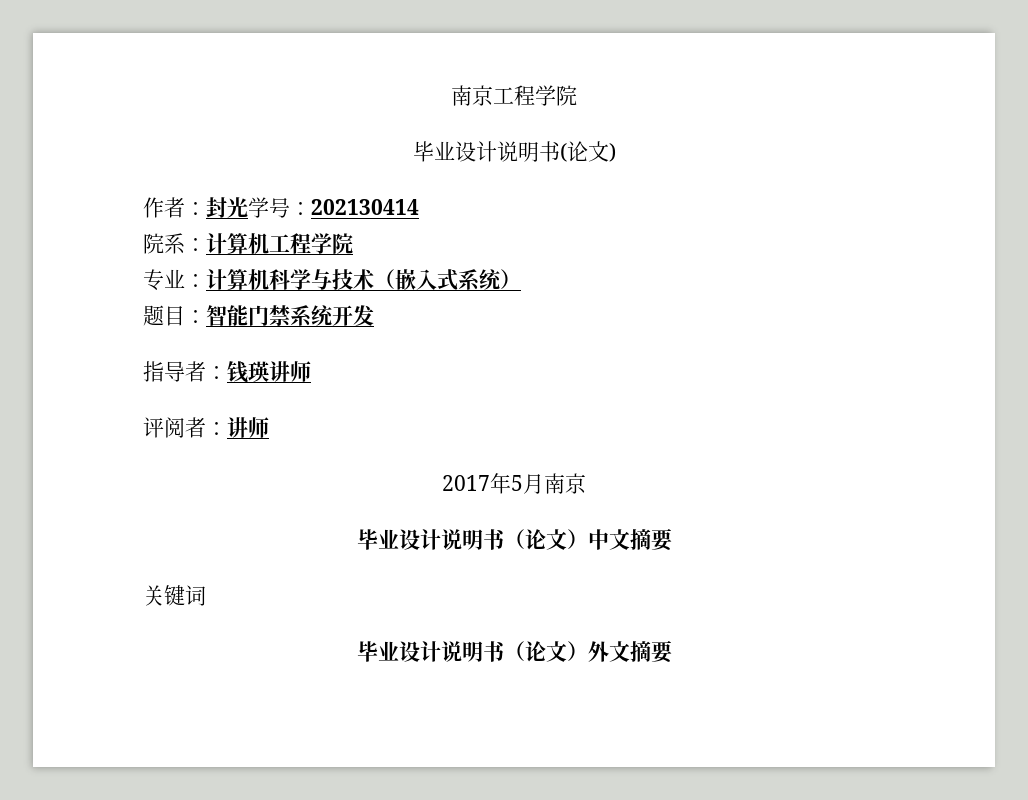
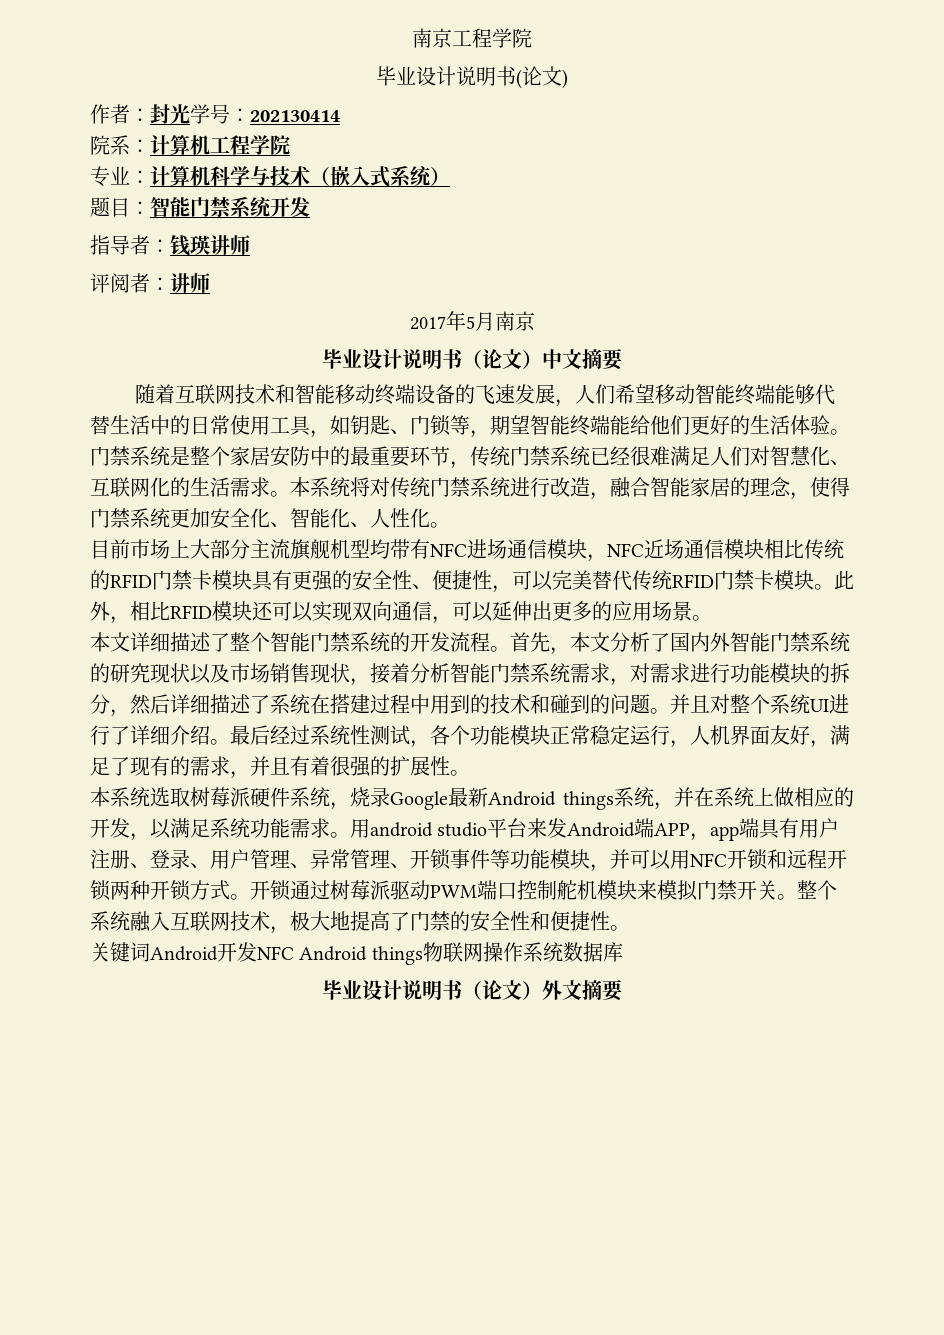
- 关键词
+ 随着互联网技术和智能移动终端设备的飞速发展，人们希望移动智能终端能够代替生活中的日常使用工具，如钥匙、门锁等，期望智能终端能给他们更好的生活体验。门禁系统是整个家居安防中的最重要环节，传统门禁系统已经很难满足人们对智慧化、互联网化的生活需求。本系统将对传统门禁系统进行改造，融合智能家居的理念，使得门禁系统更加安全化、智能化、人性化。
+ 目前市场上大部分主流旗舰机型均带有NFC进场通信模块，NFC近场通信模块相比传统的RFID门禁卡模块具有更强的安全性、便捷性，可以完美替代传统RFID门禁卡模块。此外，相比RFID模块还可以实现双向通信，可以延伸出更多的应用场景。
+ 本文详细描述了整个智能门禁系统的开发流程。首先，本文分析了国内外智能门禁系统的研究现状以及市场销售现状，接着分析智能门禁系统需求，对需求进行功能模块的拆分，然后详细描述了系统在搭建过程中用到的技术和碰到的问题。并且对整个系统UI进行了详细介绍。最后经过系统性测试，各个功能模块正常稳定运行，人机界面友好，满足了现有的需求，并且有着很强的扩展性。
+ 本系统选取树莓派硬件系统，烧录Google最新Android things系统，并在系统上做相应的开发，以满足系统功能需求。用android studio平台来发Android端APP，app端具有用户注册、登录、用户管理、异常管理、开锁事件等功能模块，并可以用NFC开锁和远程开锁两种开锁方式。开锁通过树莓派驱动PWM端口控制舵机模块来模拟门禁开关。整个系统融入互联网技术，极大地提高了门禁的安全性和便捷性。
+ 关键词Android开发NFC Android things物联网操作系统数据库

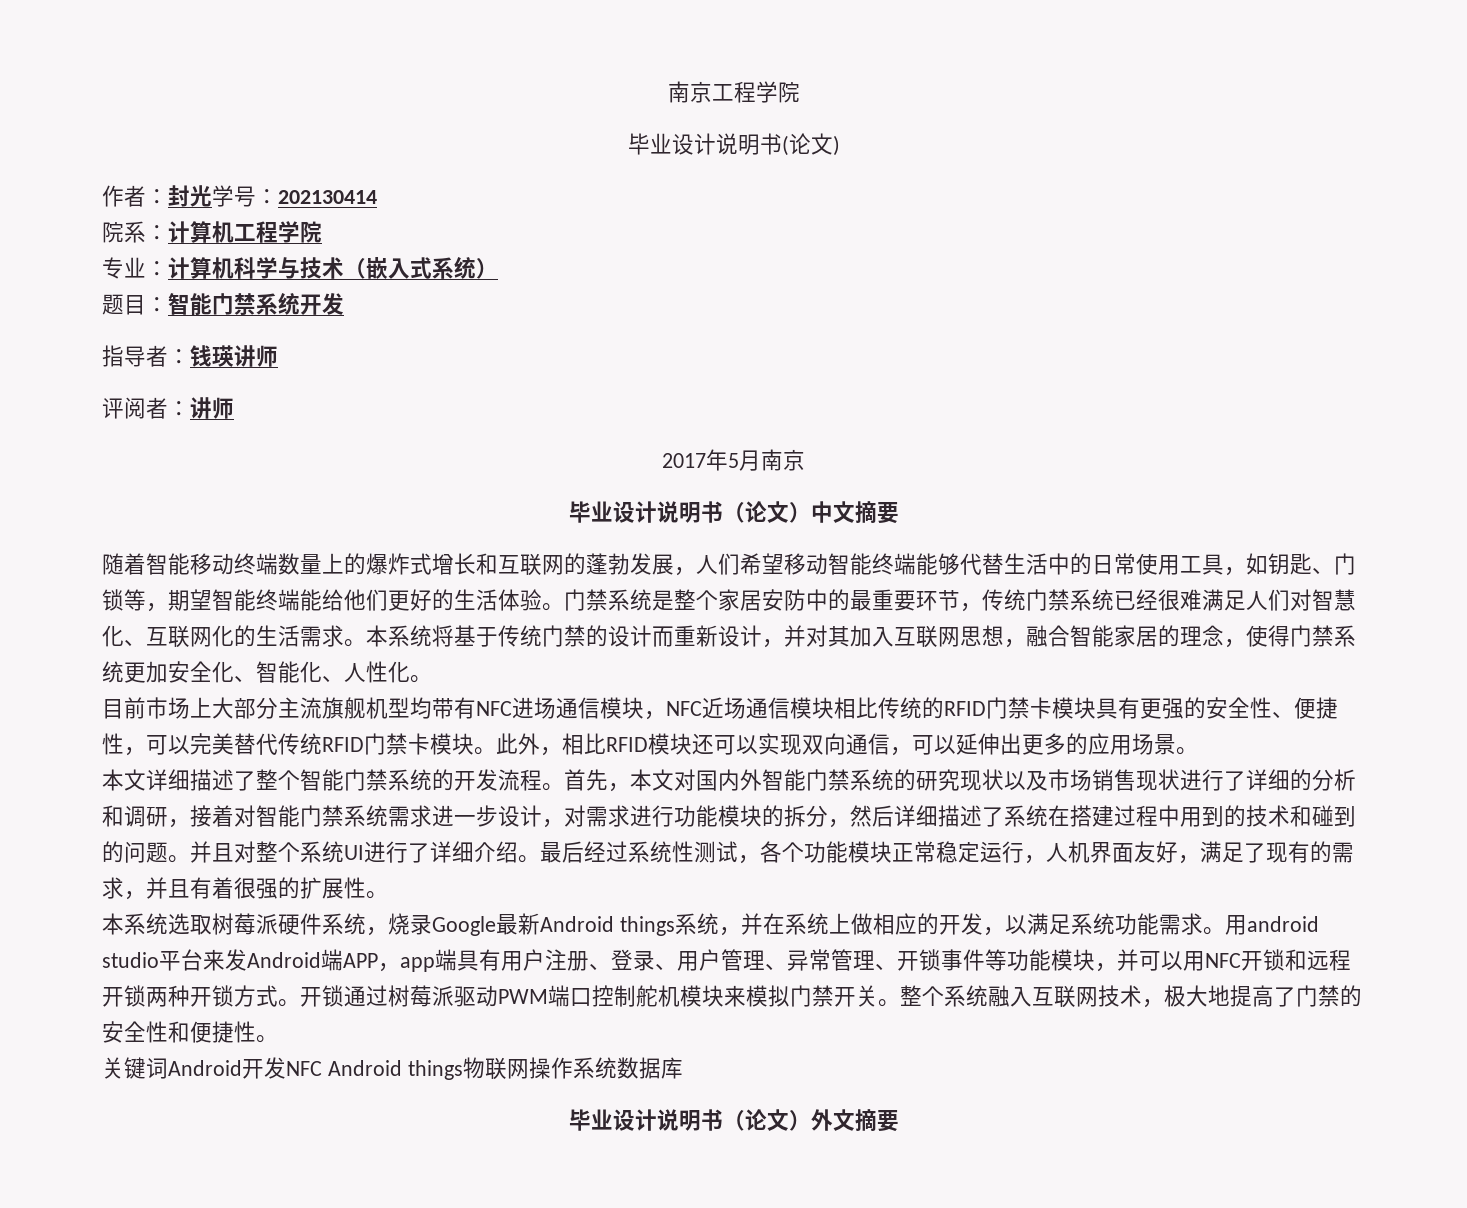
- 随着互联网技术和智能移动终端设备的飞速发展，人们希望移动智能终端能够代替生活中的日常使用工具，如钥匙、门锁等，期望智能终端能给他们更好的生活体验。
+ 随着智能移动终端数量上的爆炸式增长和互联网的蓬勃发展，人们希望移动智能终端能够代替生活中的日常使用工具，如钥匙、门锁等，期望智能终端能给他们更好的生活体验。
- 本系统将对传统门禁系统进行改造，融合智能家居的理念，使得门禁系统更加安全化、智能化、人性化。
+ 本系统将基于传统门禁的设计而重新设计，并对其加入互联网思想，融合智能家居的理念，使得门禁系统更加安全化、智能化、人性化。
- 首先，本文分析了国内外智能门禁系统的研究现状以及市场销售现状，接着分析智能门禁系统需求，对需求进行功能模块的拆分，然后详细描述了系统在搭建过程中用到的技术和碰到的问题。
+ 首先，本文对国内外智能门禁系统的研究现状以及市场销售现状进行了详细的分析和调研，接着对智能门禁系统需求进一步设计，对需求进行功能模块的拆分，然后详细描述了系统在搭建过程中用到的技术和碰到的问题。

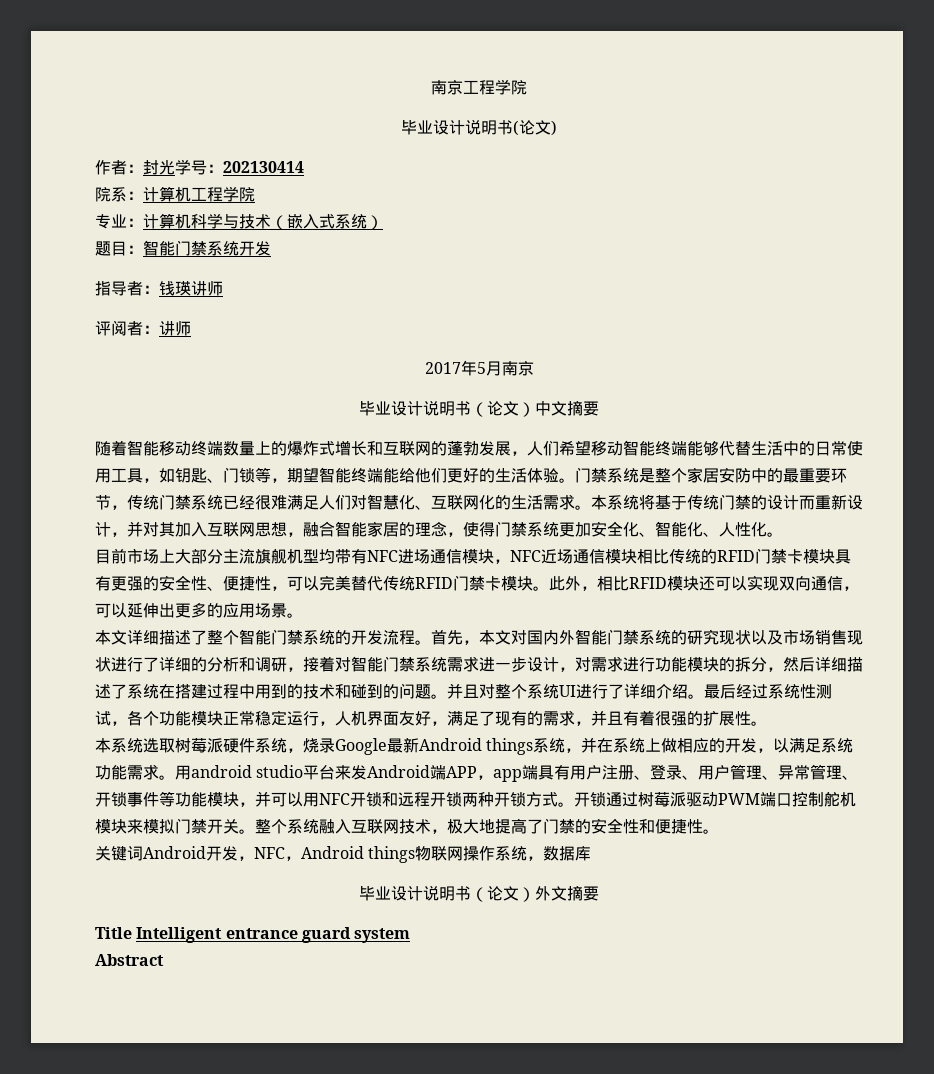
- 关键词Android开发NFC Android things物联网操作系统数据库
+ 关键词Android开发，NFC，Android things物联网操作系统，数据库
+ Title Intelligent entrance guard system
+ Abstract

